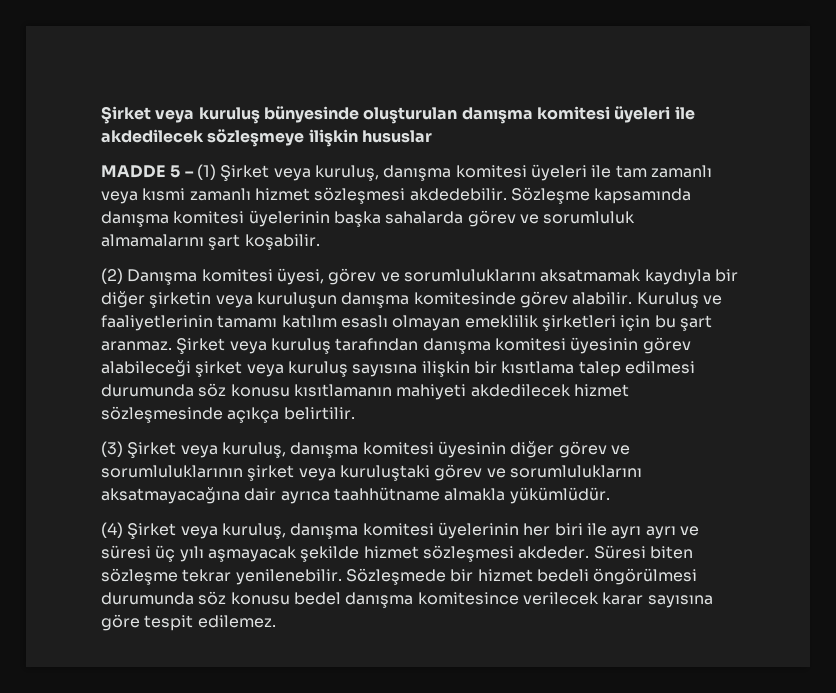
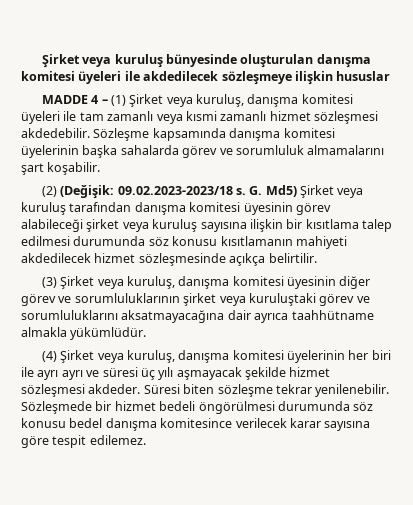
- MADDE 5 – (1) Şirket veya kuruluş, danışma komitesi üyeleri ile tam zamanlı veya kısmi zamanlı hizmet sözleşmesi akdedebilir.
+ MADDE 4 – (1) Şirket veya kuruluş, danışma komitesi üyeleri ile tam zamanlı veya kısmi zamanlı hizmet sözleşmesi akdedebilir.
- (2) Danışma komitesi üyesi, görev ve sorumluluklarını aksatmamak kaydıyla bir diğer şirketin veya kuruluşun danışma komitesinde görev alabilir. Kuruluş ve faaliyetlerinin tamamı katılım esaslı olmayan emeklilik şirketleri için bu şart aranmaz. Şirket veya kuruluş tarafından danışma komitesi üyesinin görev alabileceği şirket veya kuruluş sayısına ilişkin bir kısıtlama talep edilmesi durumunda söz konusu kısıtlamanın mahiyeti akdedilecek hizmet sözleşmesinde açıkça belirtilir.
+ (2) (Değişik: 09.02.2023-2023/18 s. G. Md5) Şirket veya kuruluş tarafından danışma komitesi üyesinin görev alabileceği şirket veya kuruluş sayısına ilişkin bir kısıtlama talep edilmesi durumunda söz konusu kısıtlamanın mahiyeti akdedilecek hizmet sözleşmesinde açıkça belirtilir.

